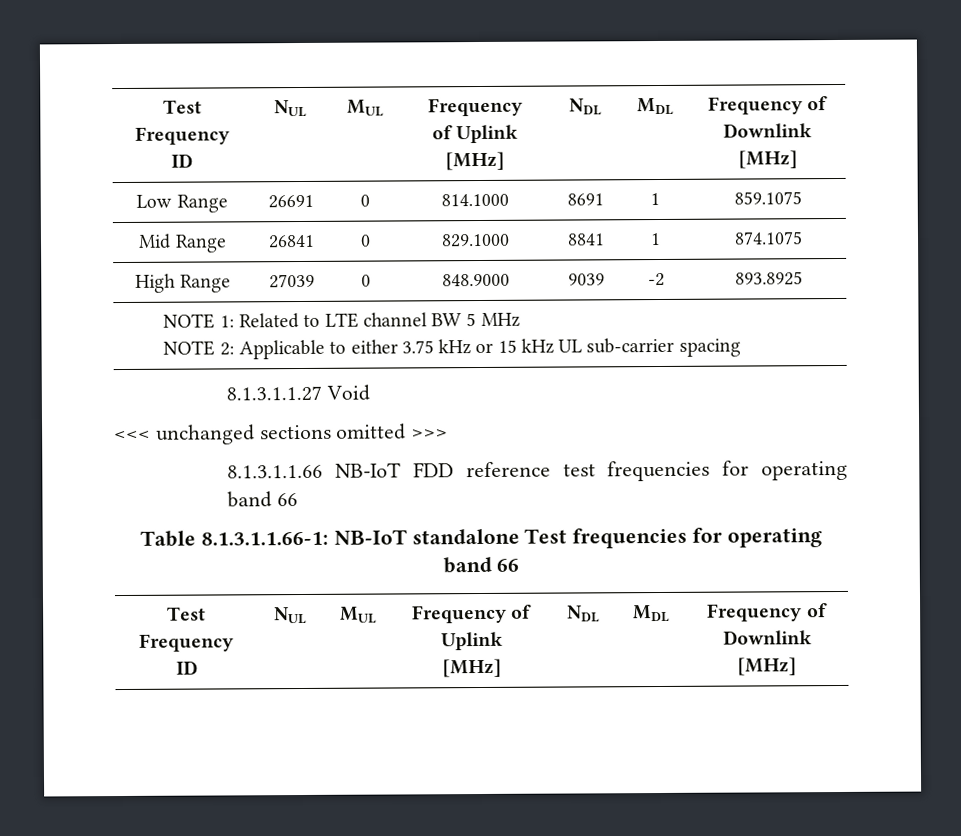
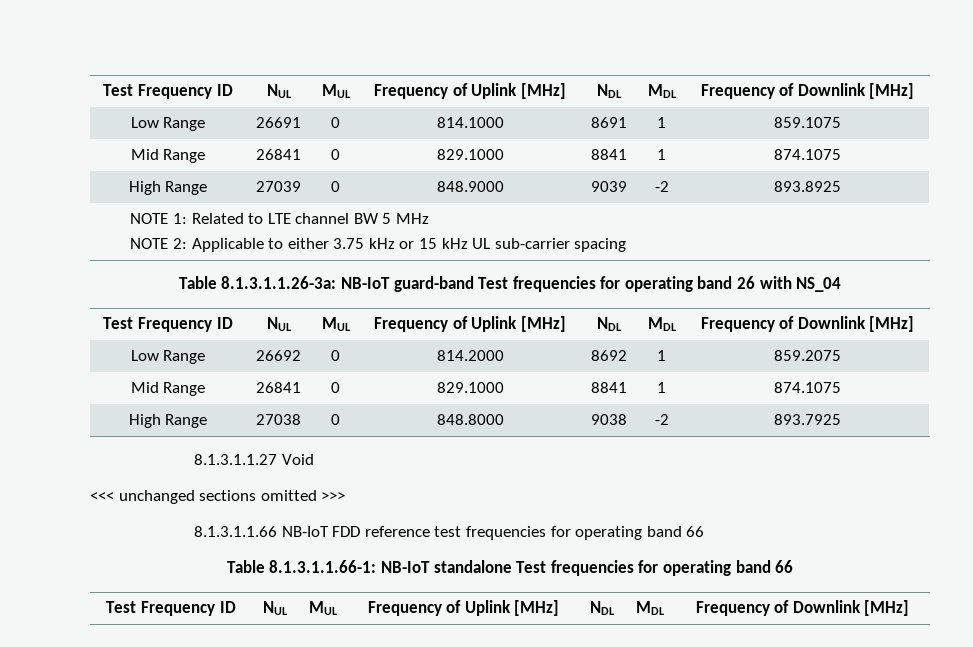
+ Table 8.1.3.1.1.26-3a: NB-IoT guard-band Test frequencies for operating band 26 with NS_04
+ Test Frequency ID | NUL | MUL | Frequency of Uplink [MHz] | NDL | MDL | Frequency of Downlink [MHz]
+ Low Range | 26692 | 0 | 814.2000 | 8692 | 1 | 859.2075
+ Mid Range | 26841 | 0 | 829.1000 | 8841 | 1 | 874.1075
+ High Range | 27038 | 0 | 848.8000 | 9038 | -2 | 893.7925

